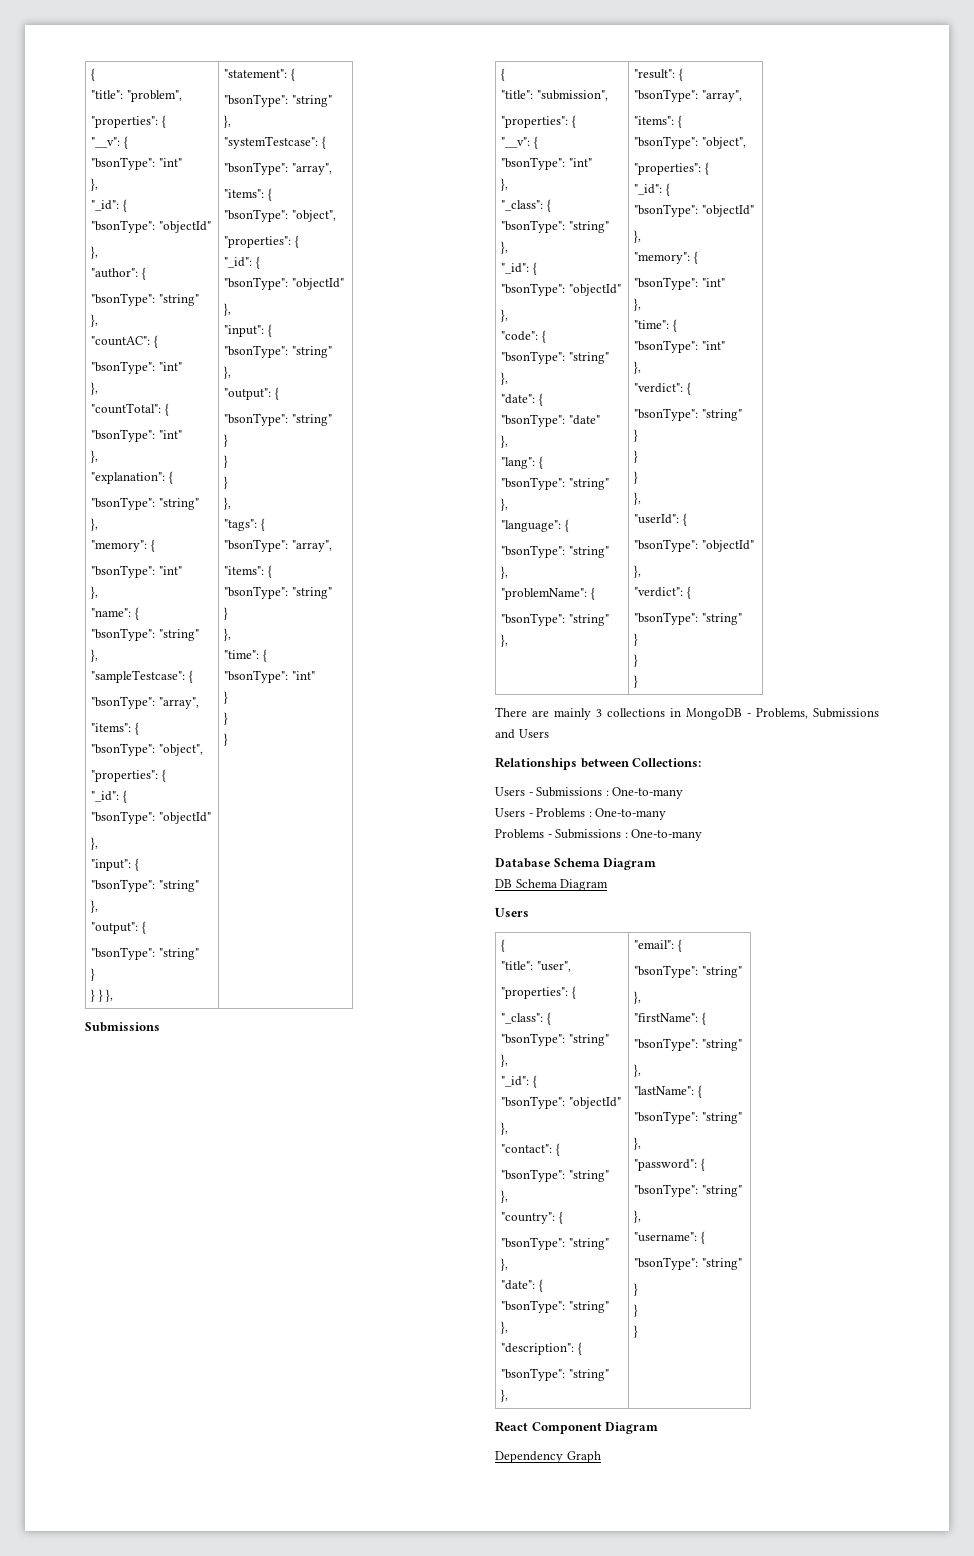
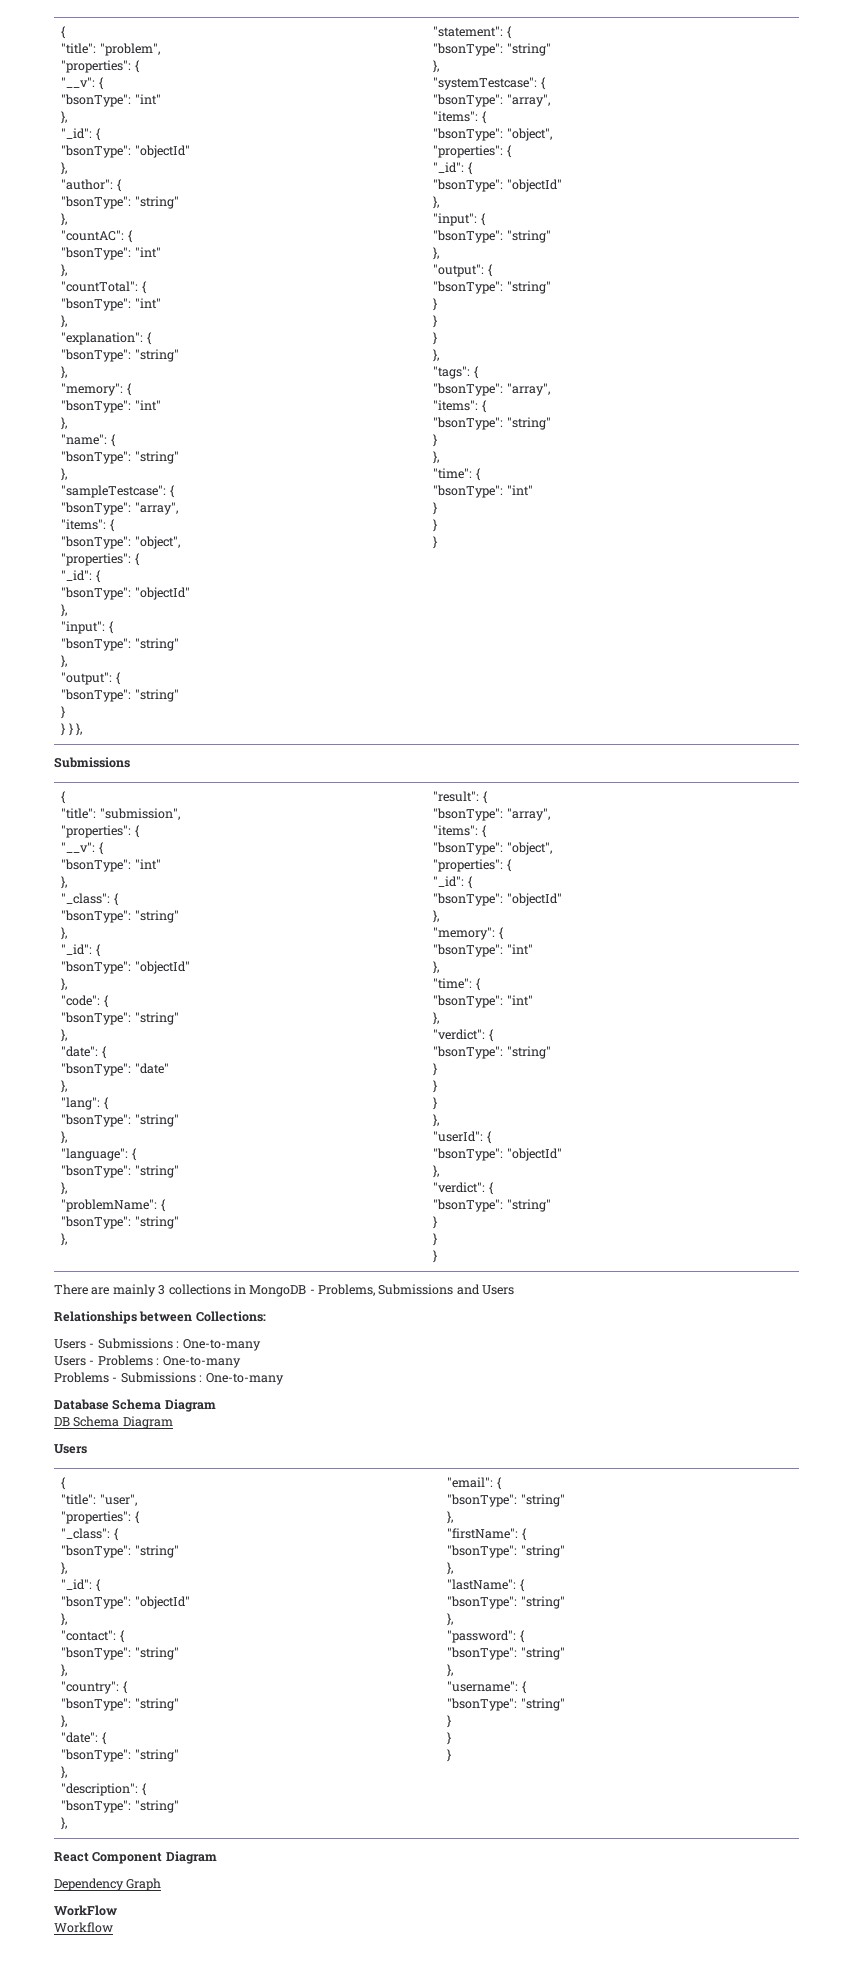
+ WorkFlow
+ Workflow

